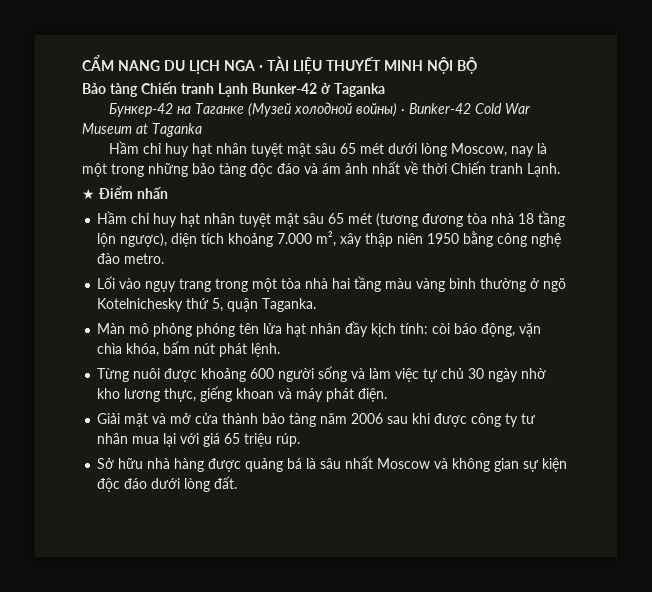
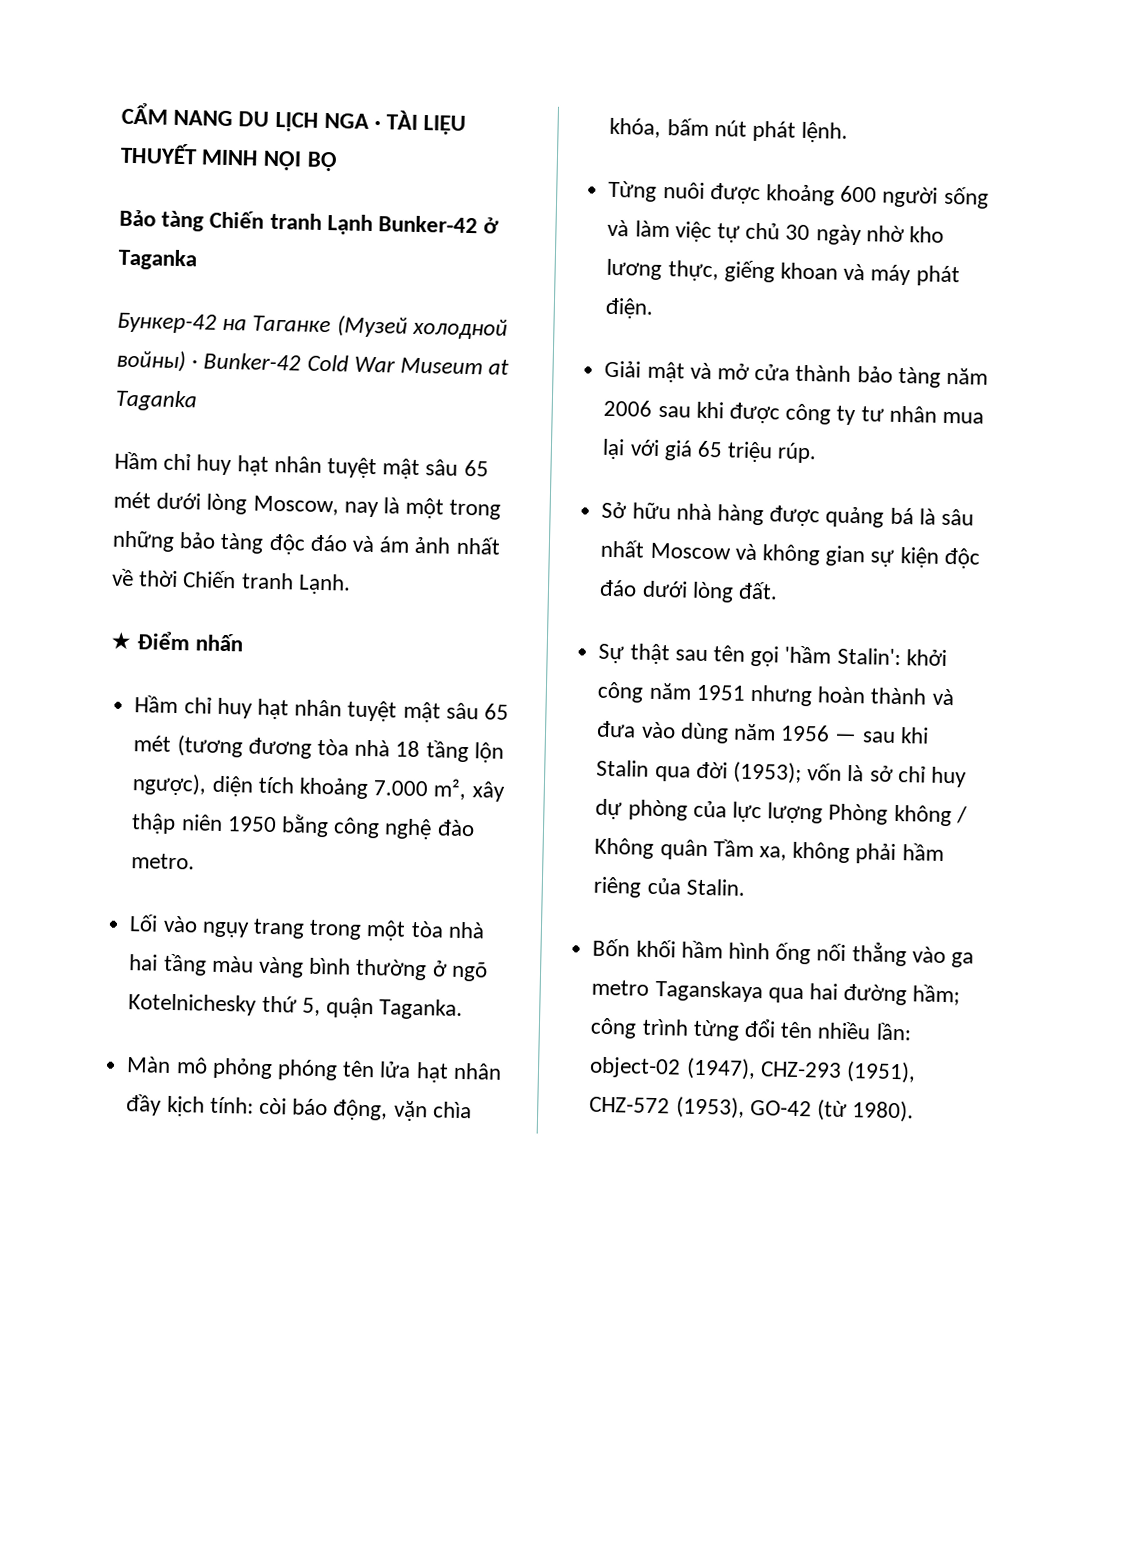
+ Sự thật sau tên gọi 'hầm Stalin': khởi công năm 1951 nhưng hoàn thành và đưa vào dùng năm 1956 — sau khi Stalin qua đời (1953); vốn là sở chỉ huy dự phòng của lực lượng Phòng không / Không quân Tầm xa, không phải hầm riêng của Stalin.
+ Bốn khối hầm hình ống nối thẳng vào ga metro Taganskaya qua hai đường hầm; công trình từng đổi tên nhiều lần: object-02 (1947), CHZ-293 (1951), CHZ-572 (1953), GO-42 (từ 1980).

